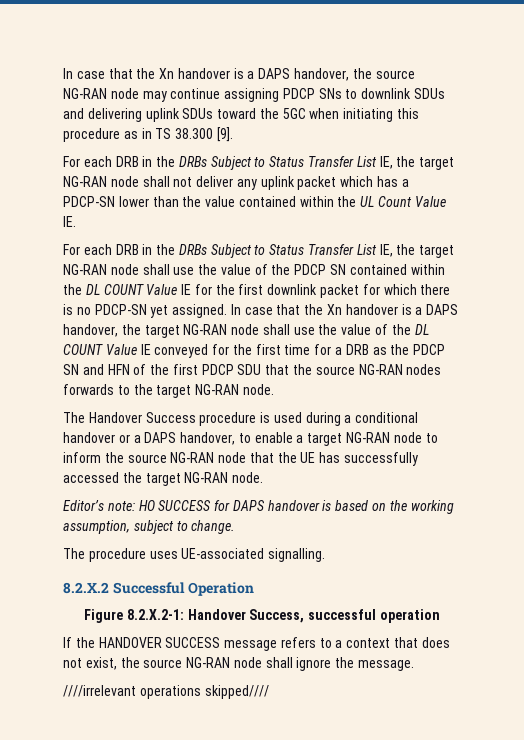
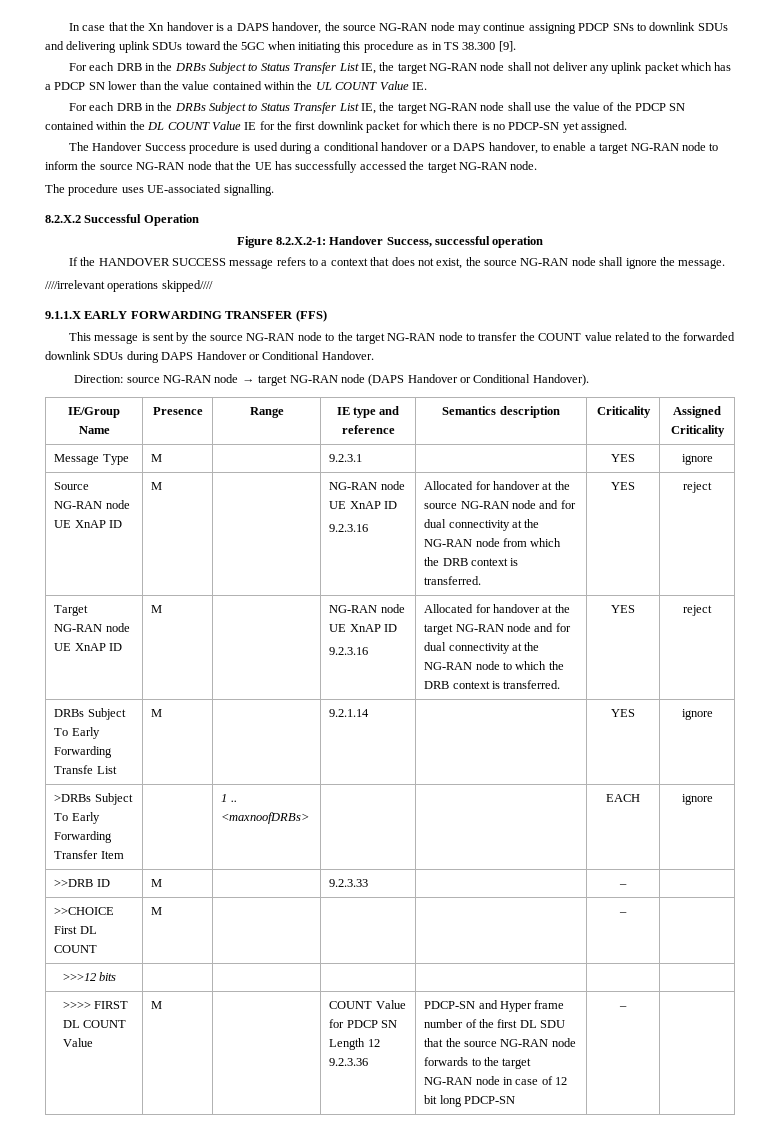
- For each DRB in the DRBs Subject to Status Transfer List IE, the target NG-RAN node shall not deliver any uplink packet which has a PDCP-SN lower than the value contained within the UL Count Value IE.
+ For each DRB in the DRBs Subject to Status Transfer List IE, the target NG-RAN node shall not deliver any uplink packet which has a PDCP SN lower than the value contained within the UL COUNT Value IE.
- In case that the Xn handover is a DAPS handover, the target NG-RAN node shall use the value of the DL COUNT Value IE conveyed for the first time for a DRB as the PDCP SN and HFN of the first PDCP SDU that the source NG-RAN nodes forwards to the target NG-RAN node.
- Editor’s note: HO SUCCESS for DAPS handover is based on the working assumption, subject to change.
+ 9.1.1.X EARLY FORWARDING TRANSFER (FFS)
+ This message is sent by the source NG-RAN node to the target NG-RAN node to transfer the COUNT value related to the forwarded downlink SDUs during DAPS Handover or Conditional Handover.
+ Direction: source NG-RAN node → target NG-RAN node (DAPS Handover or Conditional Handover).
+ IE/Group Name | Presence | Range | IE type and reference | Semantics description | Criticality | Assigned Criticality
+ Message Type | M | | 9.2.3.1 | | YES | ignore
+ Source NG-RAN node UE XnAP ID | M | | NG-RAN node UE XnAP ID
+ 9.2.3.16 | Allocated for handover at the source NG-RAN node and for dual connectivity at the NG-RAN node from which the DRB context is transferred. | YES | reject
+ Target NG-RAN node UE XnAP ID | M | | NG-RAN node UE XnAP ID
+ 9.2.3.16 | Allocated for handover at the target NG-RAN node and for dual connectivity at the NG-RAN node to which the DRB context is transferred. | YES | reject
+ DRBs Subject To Early Forwarding Transfe List | M | | 9.2.1.14 | | YES | ignore
+ >DRBs Subject To Early Forwarding Transfer Item | | 1 .. <maxnoofDRBs> | | | EACH | ignore
+ >>DRB ID | M | | 9.2.3.33 | | – |
+ >>CHOICE First DL COUNT | M | | | | – |
+ >>>12 bits | | | | | |
+ >>>> FIRST DL COUNT Value | M | | COUNT Value for PDCP SN Length 12 9.2.3.36 | PDCP-SN and Hyper frame number of the first DL SDU that the source NG-RAN node forwards to the target NG-RAN node in case of 12 bit long PDCP-SN | –

